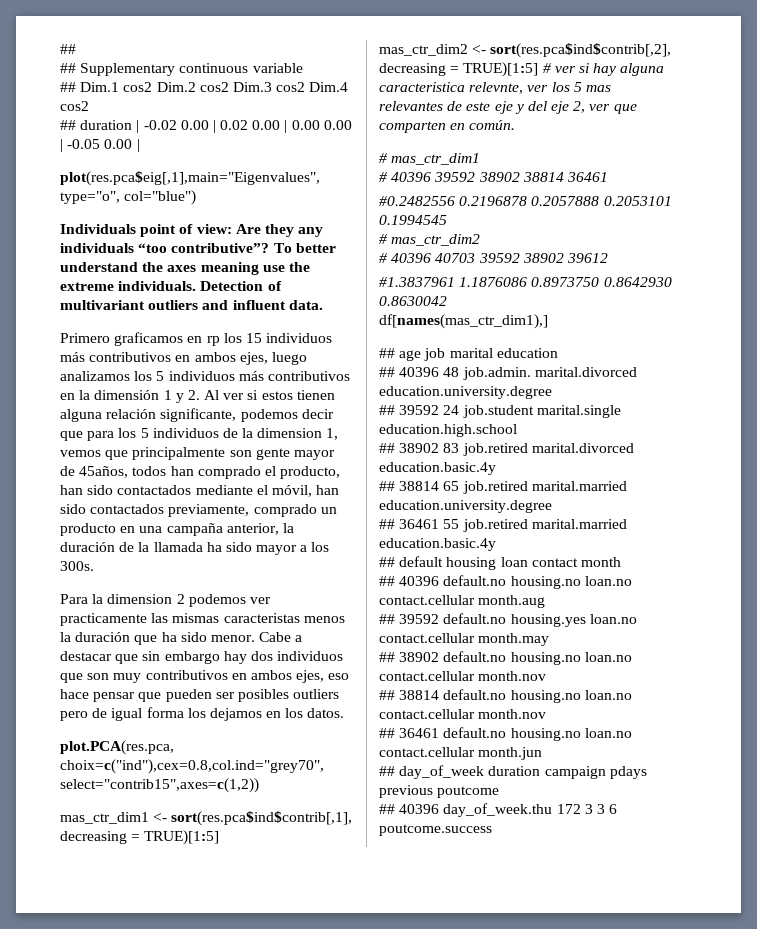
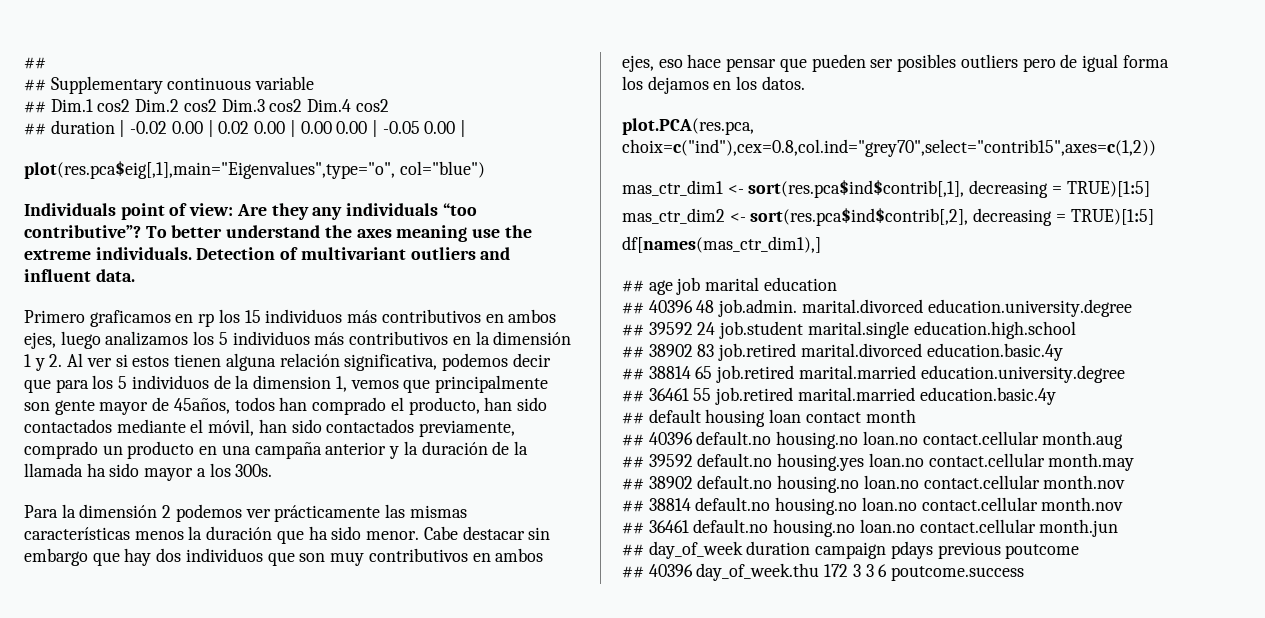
- Primero graficamos en rp los 15 individuos más contributivos en ambos ejes, luego analizamos los 5 individuos más contributivos en la dimensión 1 y 2. Al ver si estos tienen alguna relación significante, podemos decir que para los 5 individuos de la dimension 1, vemos que principalmente son gente mayor de 45años, todos han comprado el producto, han sido contactados mediante el móvil, han sido contactados previamente, comprado un producto en una campaña anterior, la duración de la llamada ha sido mayor a los 300s.
+ Primero graficamos en rp los 15 individuos más contributivos en ambos ejes, luego analizamos los 5 individuos más contributivos en la dimensión 1 y 2. Al ver si estos tienen alguna relación significativa, podemos decir que para los 5 individuos de la dimension 1, vemos que principalmente son gente mayor de 45años, todos han comprado el producto, han sido contactados mediante el móvil, han sido contactados previamente, comprado un producto en una campaña anterior y la duración de la llamada ha sido mayor a los 300s.
- Para la dimension 2 podemos ver practicamente las mismas caracteristas menos la duración que ha sido menor.
+ Para la dimensión 2 podemos ver prácticamente las mismas características menos la duración que ha sido menor.
- Cabe a destacar que sin embargo hay dos individuos que son muy contributivos en ambos ejes, eso hace pensar que pueden ser posibles outliers pero de igual forma los dejamos en los datos.
+ Cabe destacar sin embargo que hay dos individuos que son muy contributivos en ambos ejes, eso hace pensar que pueden ser posibles outliers pero de igual forma los dejamos en los datos.
- mas_ctr_dim2 <- sort(res.pca$ind$contrib[,2], decreasing = TRUE)[1:5] # ver si hay alguna caracteristica relevnte, ver los 5 mas relevantes de este eje y del eje 2, ver que comparten en común.
- # mas_ctr_dim1
- # 40396 39592 38902 38814 36461
- #0.2482556 0.2196878 0.2057888 0.2053101 0.1994545
- # mas_ctr_dim2
- # 40396 40703 39592 38902 39612
- #1.3837961 1.1876086 0.8973750 0.8642930 0.8630042
+ mas_ctr_dim2 <- sort(res.pca$ind$contrib[,2], decreasing = TRUE)[1:5]

